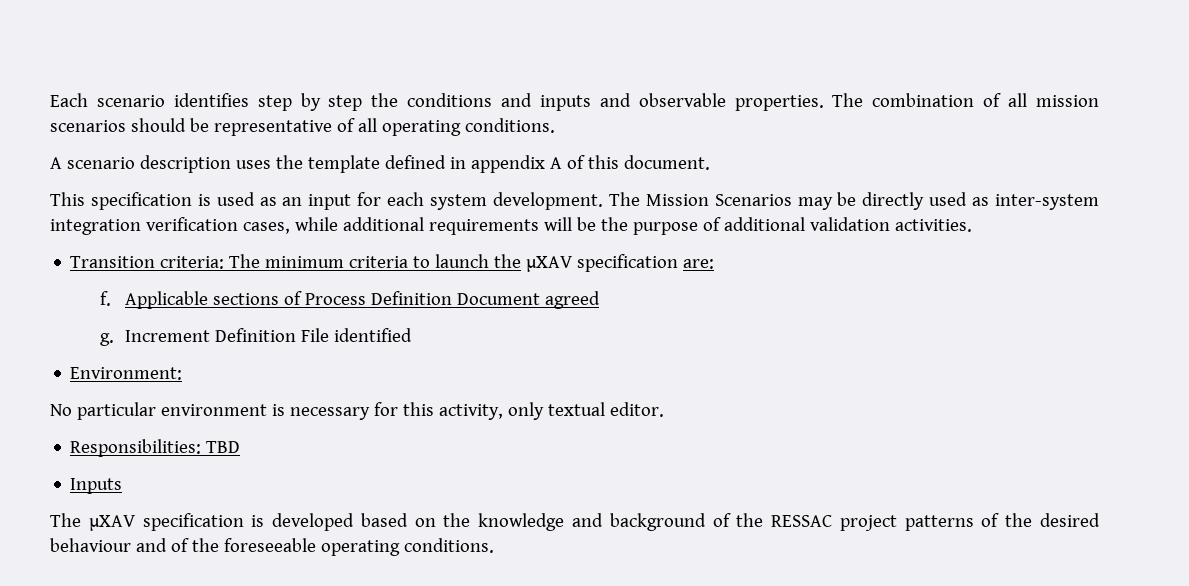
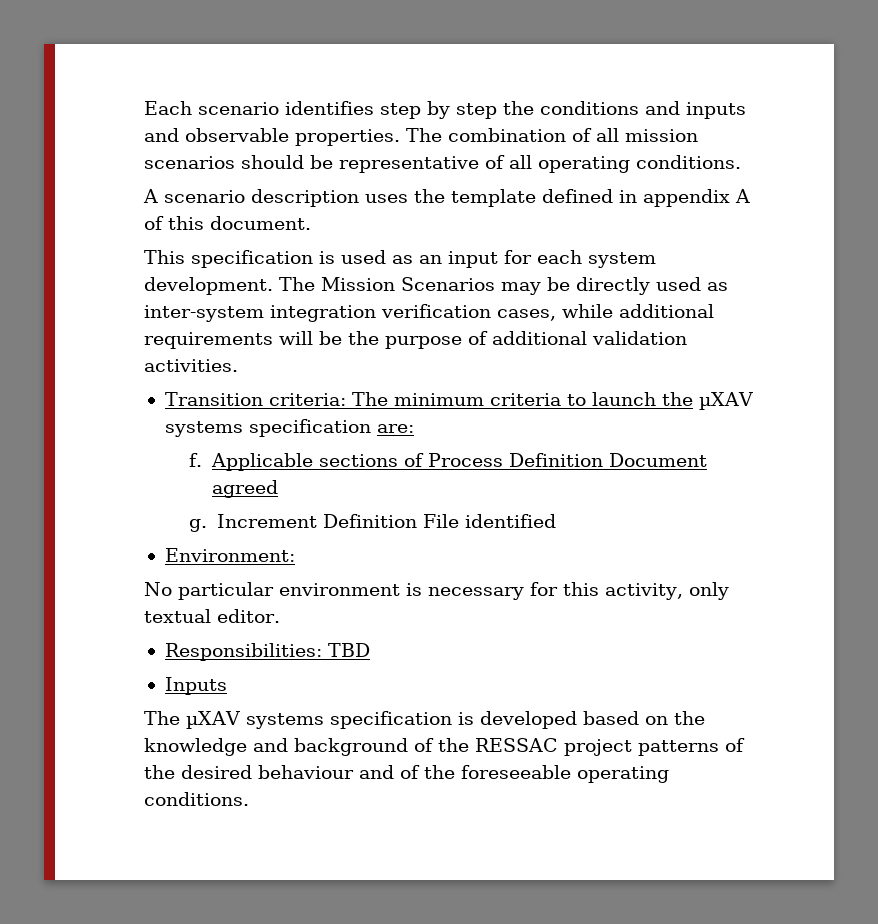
- Transition criteria: The minimum criteria to launch the µXAV specification are:
+ Transition criteria: The minimum criteria to launch the µXAV systems specification are:
- The µXAV specification is developed based on the knowledge and background of the RESSAC project patterns of the desired behaviour and of the foreseeable operating conditions.
+ The µXAV systems specification is developed based on the knowledge and background of the RESSAC project patterns of the desired behaviour and of the foreseeable operating conditions.

